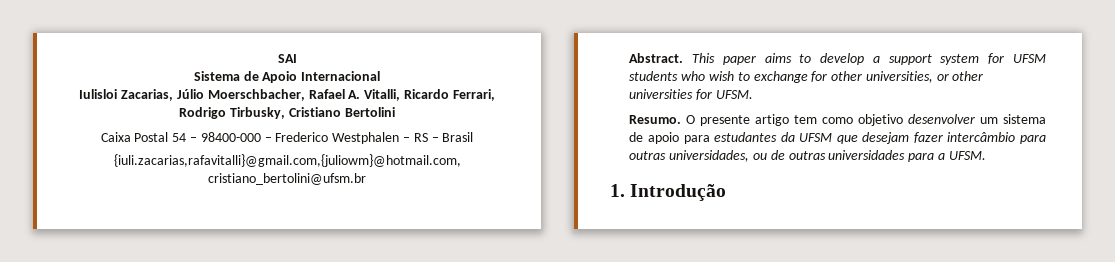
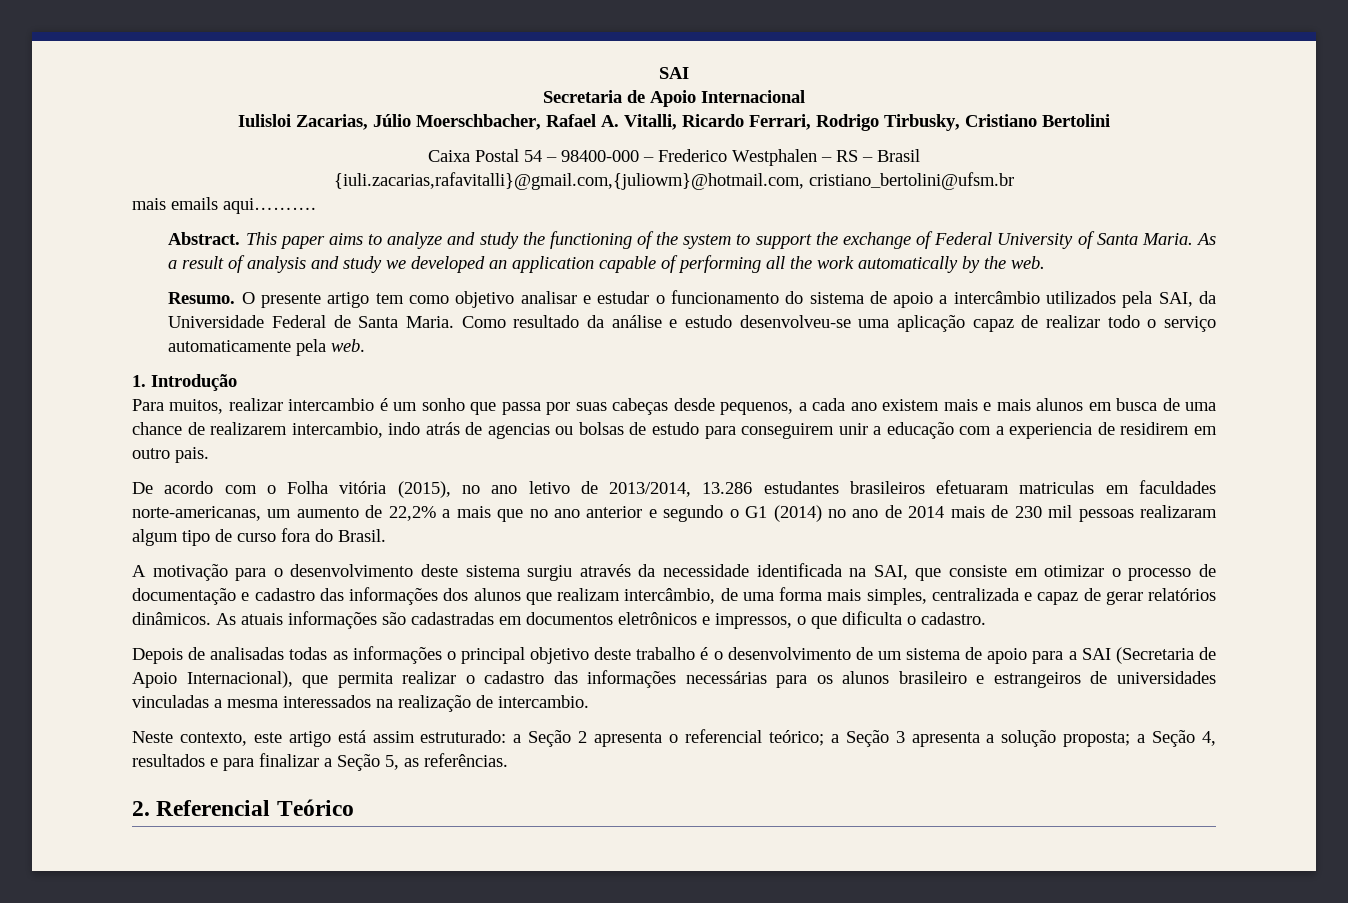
- Sistema de Apoio Internacional
+ Secretaria de Apoio Internacional
+ mais emails aqui……….
- This paper aims to develop a support system for UFSM students who wish to exchange for other universities, or other universities for UFSM.
+ This paper aims to analyze and study the functioning of the system to support the exchange of Federal University of Santa Maria. As a result of analysis and study we developed an application capable of performing all the work automatically by the web.
- O presente artigo tem como objetivo desenvolver um sistema de apoio para estudantes da UFSM que desejam fazer intercâmbio para outras universidades, ou de outras universidades para a UFSM.
+ O presente artigo tem como objetivo analisar e estudar o funcionamento do sistema de apoio a intercâmbio utilizados pela SAI, da Universidade Federal de Santa Maria. Como resultado da análise e estudo desenvolveu-se uma aplicação capaz de realizar todo o serviço automaticamente pela web.
  1. Introdução
+ Para muitos, realizar intercambio é um sonho que passa por suas cabeças desde pequenos, a cada ano existem mais e mais alunos em busca de uma chance de realizarem intercambio, indo atrás de agencias ou bolsas de estudo para conseguirem unir a educação com a experiencia de residirem em outro pais.
+ De acordo com o Folha vitória (2015), no ano letivo de 2013/2014, 13.286 estudantes brasileiros efetuaram matriculas em faculdades norte-americanas, um aumento de 22,2% a mais que no ano anterior e segundo o G1 (2014) no ano de 2014 mais de 230 mil pessoas realizaram algum tipo de curso fora do Brasil.
+ A motivação para o desenvolvimento deste sistema surgiu através da necessidade identificada na SAI, que consiste em otimizar o processo de documentação e cadastro das informações dos alunos que realizam intercâmbio, de uma forma mais simples, centralizada e capaz de gerar relatórios dinâmicos. As atuais informações são cadastradas em documentos eletrônicos e impressos, o que dificulta o cadastro.
+ Depois de analisadas todas as informações o principal objetivo deste trabalho é o desenvolvimento de um sistema de apoio para a SAI (Secretaria de Apoio Internacional), que permita realizar o cadastro das informações necessárias para os alunos brasileiro e estrangeiros de universidades vinculadas a mesma interessados na realização de intercambio.
+ Neste contexto, este artigo está assim estruturado: a Seção 2 apresenta o referencial teórico; a Seção 3 apresenta a solução proposta; a Seção 4, resultados e para finalizar a Seção 5, as referências.
+ 2. Referencial Teórico

